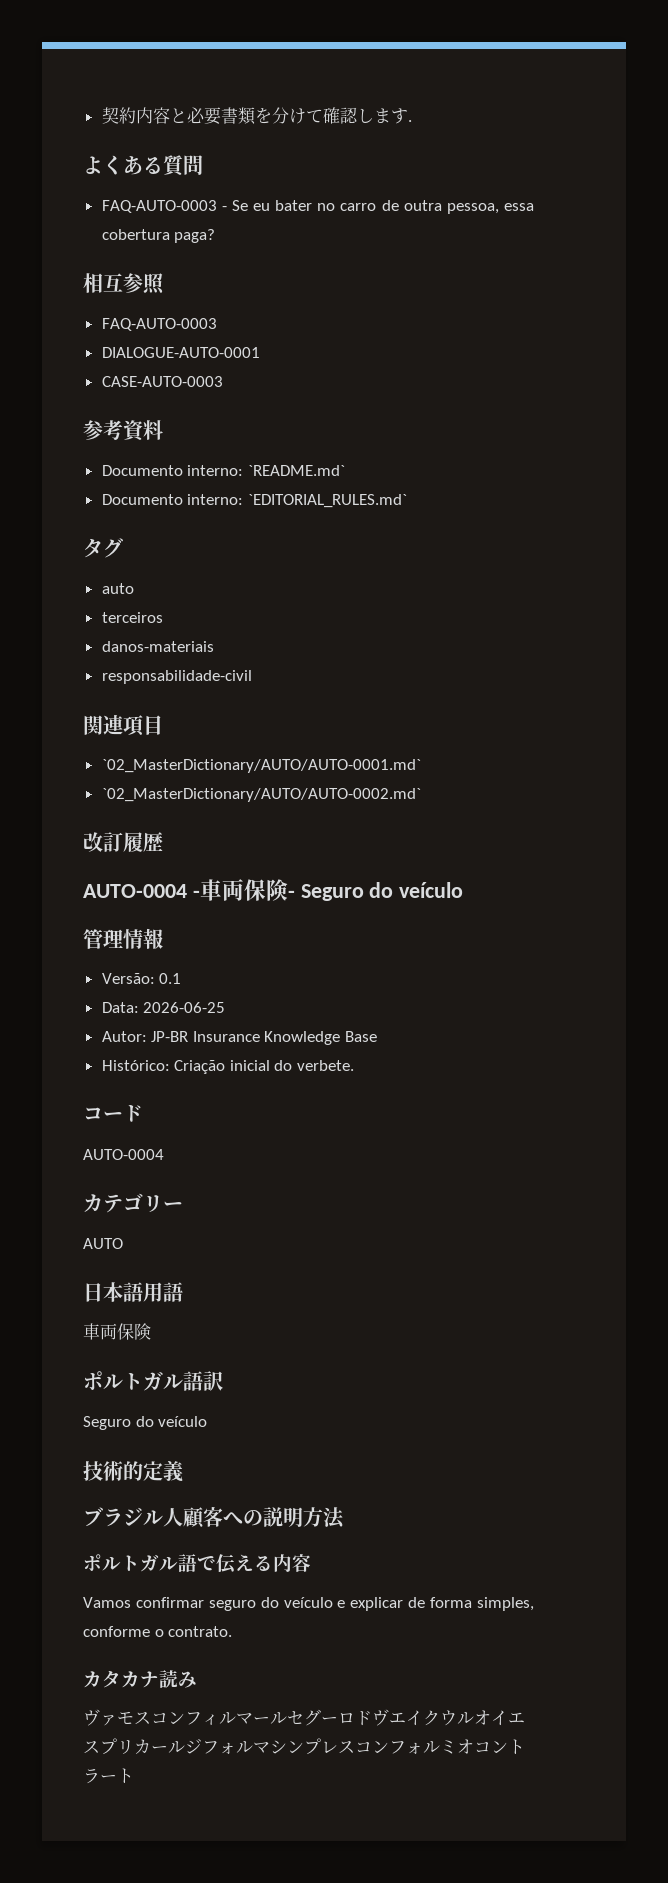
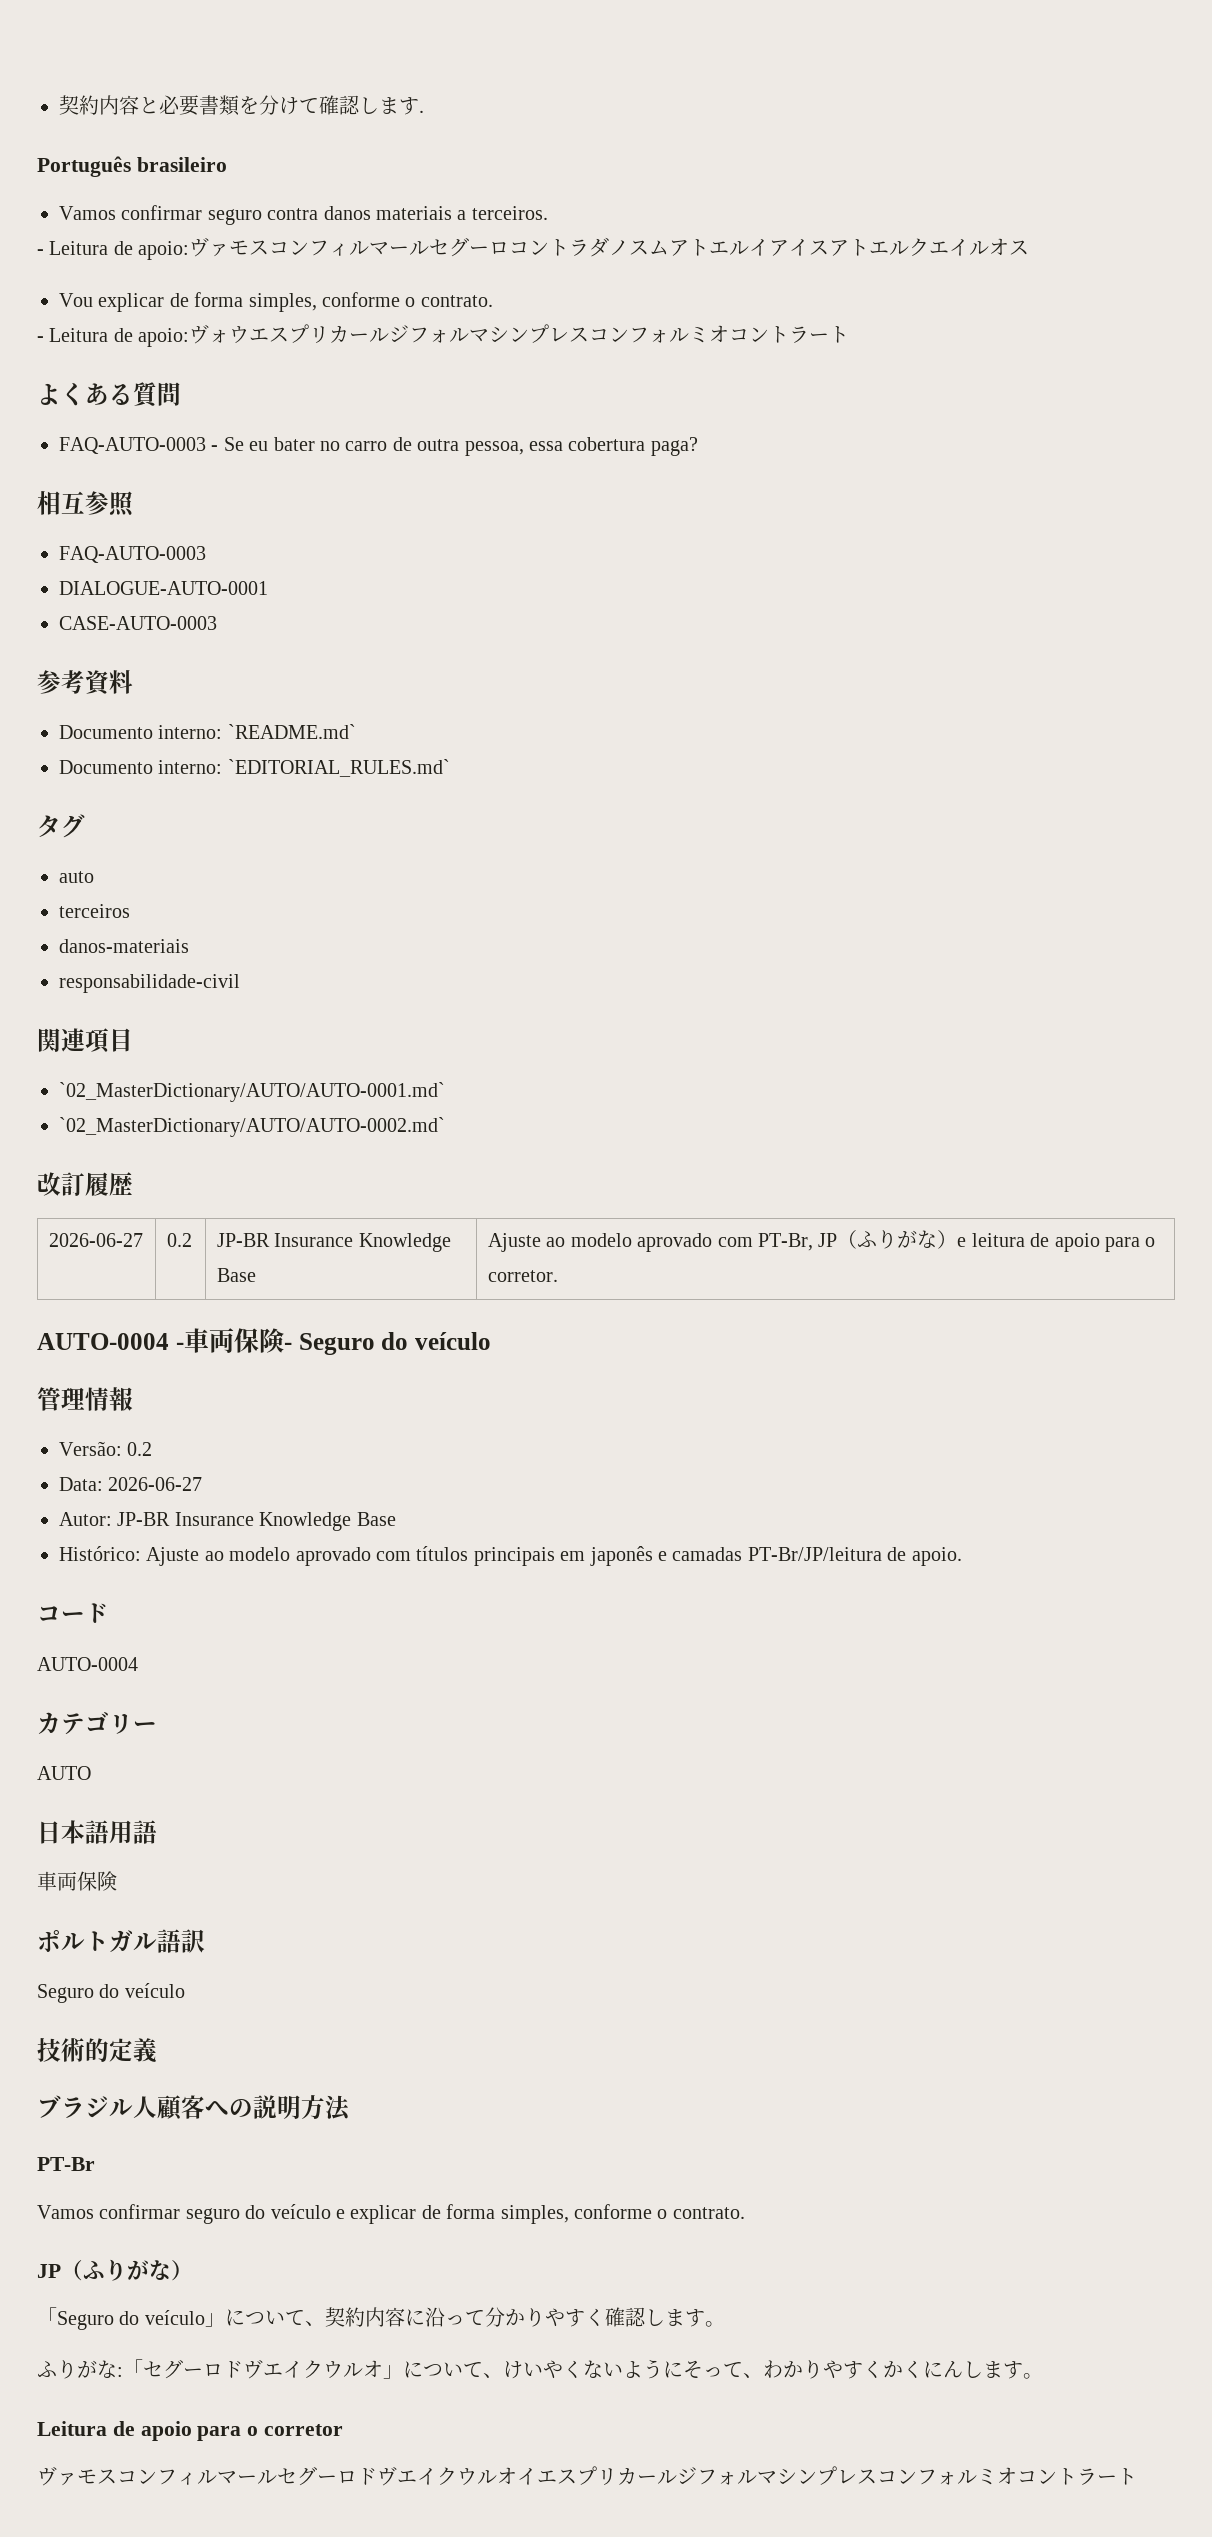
+ Português brasileiro
+ Vamos confirmar seguro contra danos materiais a terceiros.
+ - Leitura de apoio:ヴァモスコンフィルマールセグーロコントラダノスムアトエルイアイスアトエルクエイルオス
+ Vou explicar de forma simples, conforme o contrato.
+ - Leitura de apoio:ヴォウエスプリカールジフォルマシンプレスコンフォルミオコントラート
+ 2026-06-27 | 0.2 | JP-BR Insurance Knowledge Base | Ajuste ao modelo aprovado com PT-Br, JP（ふりがな）e leitura de apoio para o corretor.
- Versão: 0.1
+ Versão: 0.2
- Data: 2026-06-25
+ Data: 2026-06-27
- Histórico: Criação inicial do verbete.
+ Histórico: Ajuste ao modelo aprovado com títulos principais em japonês e camadas PT-Br/JP/leitura de apoio.
- ポルトガル語で伝える内容
+ PT-Br
  Vamos confirmar seguro do veículo e explicar de forma simples, conforme o contrato.
- カタカナ読み
+ JP（ふりがな）
+ 「Seguro do veículo」について、契約内容に沿って分かりやすく確認します。
+ ふりがな:「セグーロドヴエイクウルオ」について、けいやくないようにそって、わかりやすくかくにんします。
+ Leitura de apoio para o corretor

